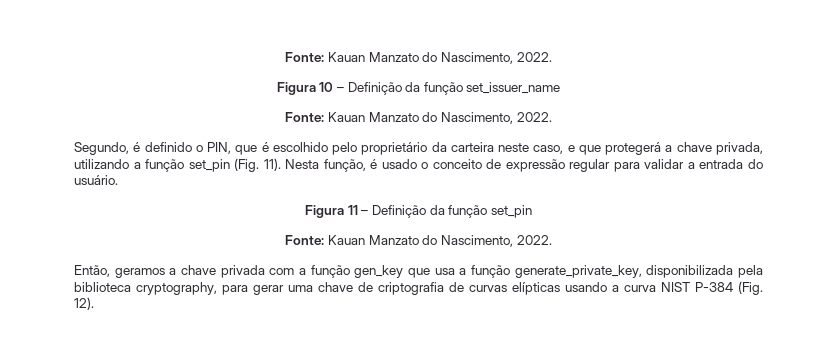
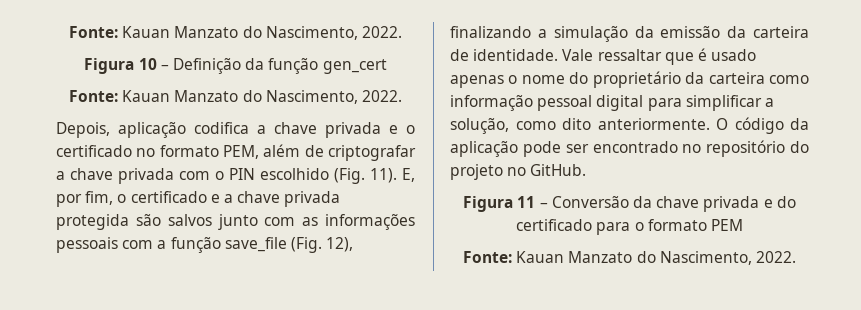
- Figura 10 – Definição da função set_issuer_name
+ Figura 10 – Definição da função gen_cert
  Fonte: Kauan Manzato do Nascimento, 2022.
- Segundo, é definido o PIN, que é escolhido pelo proprietário da carteira neste caso, e que protegerá a chave privada, utilizando a função set_pin (Fig. 11). Nesta função, é usado o conceito de expressão regular para validar a entrada do usuário.
- Figura 11 – Definição da função set_pin
+ Depois, aplicação codifica a chave privada e o certificado no formato PEM, além de criptografar a chave privada com o PIN escolhido (Fig. 11). E, por fim, o certificado e a chave privada protegida são salvos junto com as informações pessoais com a função save_file (Fig. 12), finalizando a simulação da emissão da carteira de identidade. Vale ressaltar que é usado apenas o nome do proprietário da carteira como informação pessoal digital para simplificar a solução, como dito anteriormente. O código da aplicação pode ser encontrado no repositório do projeto no GitHub.
+ Figura 11 – Conversão da chave privada e do certificado para o formato PEM
  Fonte: Kauan Manzato do Nascimento, 2022.
- Então, geramos a chave privada com a função gen_key que usa a função generate_private_key, disponibilizada pela biblioteca cryptography, para gerar uma chave de criptografia de curvas elípticas usando a curva NIST P-384 (Fig. 12).

